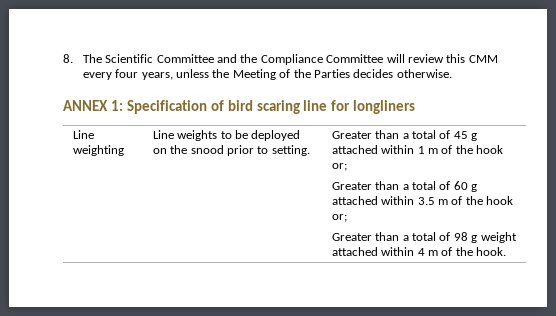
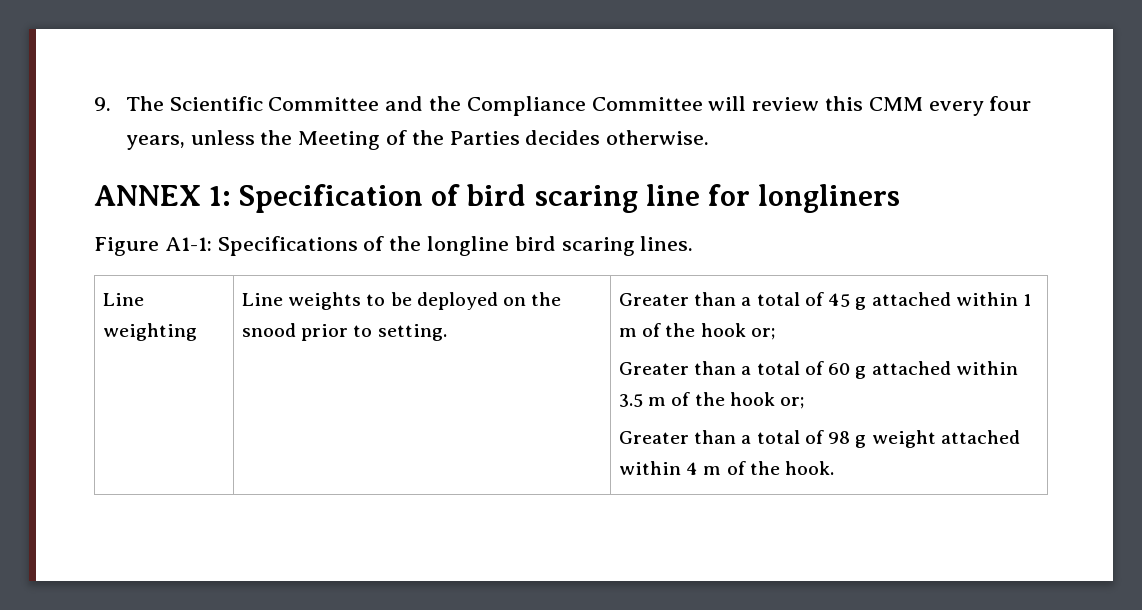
- 8. The Scientific Committee and the Compliance Committee will review this CMM every four years, unless the Meeting of the Parties decides otherwise.
+ 9. The Scientific Committee and the Compliance Committee will review this CMM every four years, unless the Meeting of the Parties decides otherwise.
+ Figure A1-1: Specifications of the longline bird scaring lines.

